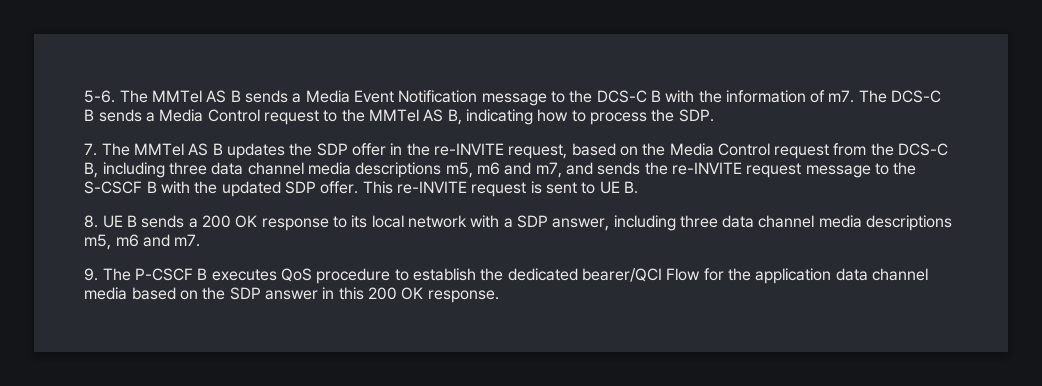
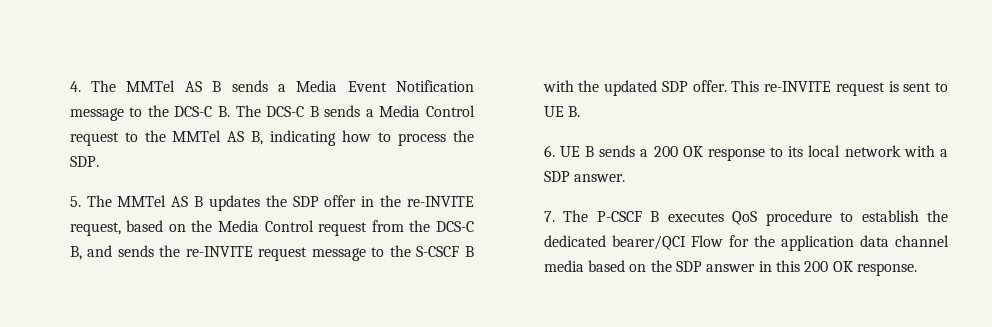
- 5-6. The MMTel AS B sends a Media Event Notification message to the DCS-C B with the information of m7. The DCS-C B sends a Media Control request to the MMTel AS B, indicating how to process the SDP.
+ 4. The MMTel AS B sends a Media Event Notification message to the DCS-C B. The DCS-C B sends a Media Control request to the MMTel AS B, indicating how to process the SDP.
- 7. The MMTel AS B updates the SDP offer in the re-INVITE request, based on the Media Control request from the DCS-C B, including three data channel media descriptions m5, m6 and m7, and sends the re-INVITE request message to the S-CSCF B with the updated SDP offer.
+ 5. The MMTel AS B updates the SDP offer in the re-INVITE request, based on the Media Control request from the DCS-C B, and sends the re-INVITE request message to the S-CSCF B with the updated SDP offer.
- 8. UE B sends a 200 OK response to its local network with a SDP answer, including three data channel media descriptions m5, m6 and m7.
- 9. The P-CSCF B executes QoS procedure to establish the dedicated bearer/QCI Flow for the application data channel media based on the SDP answer in this 200 OK response.
+ 6. UE B sends a 200 OK response to its local network with a SDP answer.
+ 7. The P-CSCF B executes QoS procedure to establish the dedicated bearer/QCI Flow for the application data channel media based on the SDP answer in this 200 OK response.

